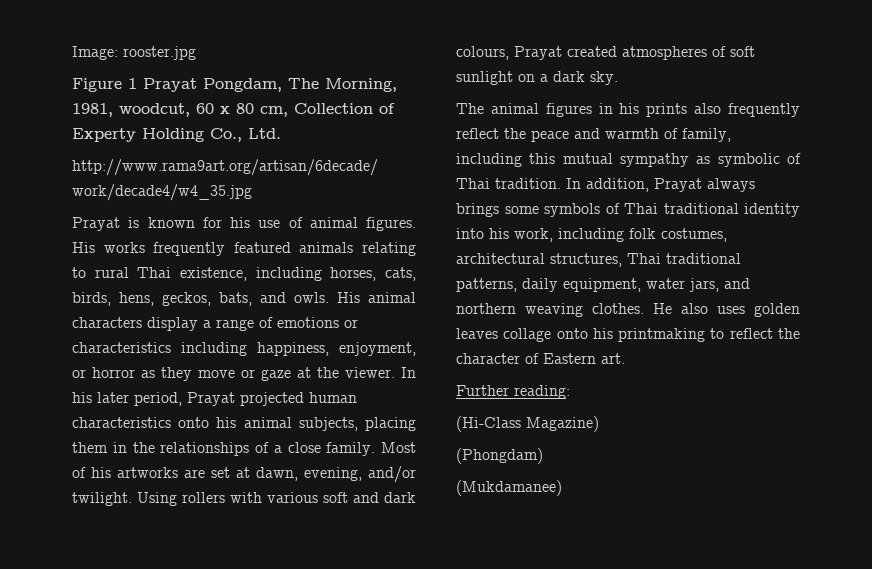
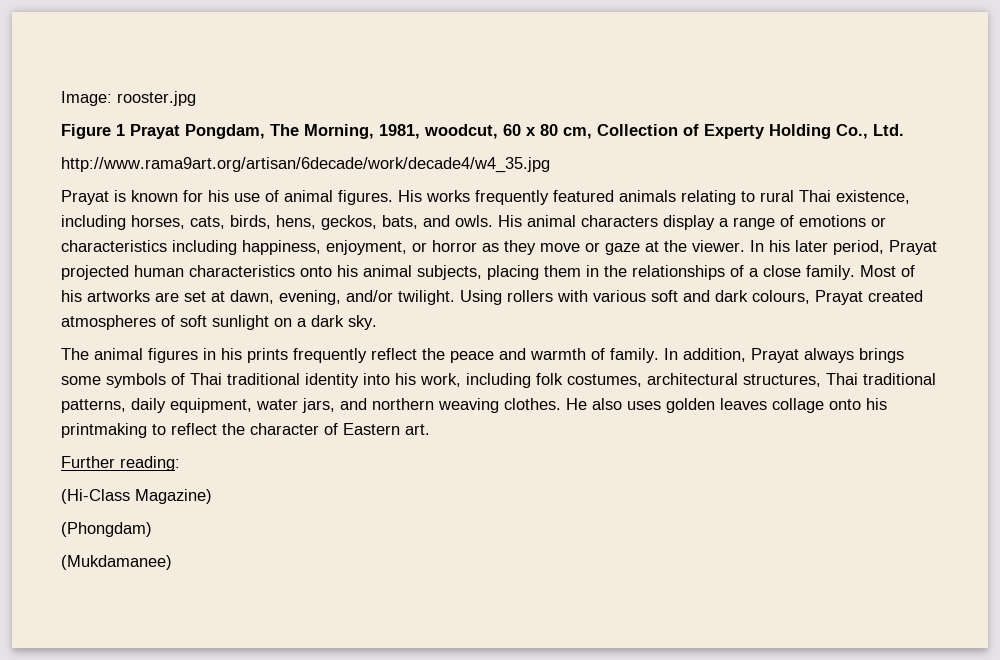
- The animal figures in his prints also frequently reflect the peace and warmth of family, including this mutual sympathy as symbolic of Thai tradition.
+ The animal figures in his prints frequently reflect the peace and warmth of family.

